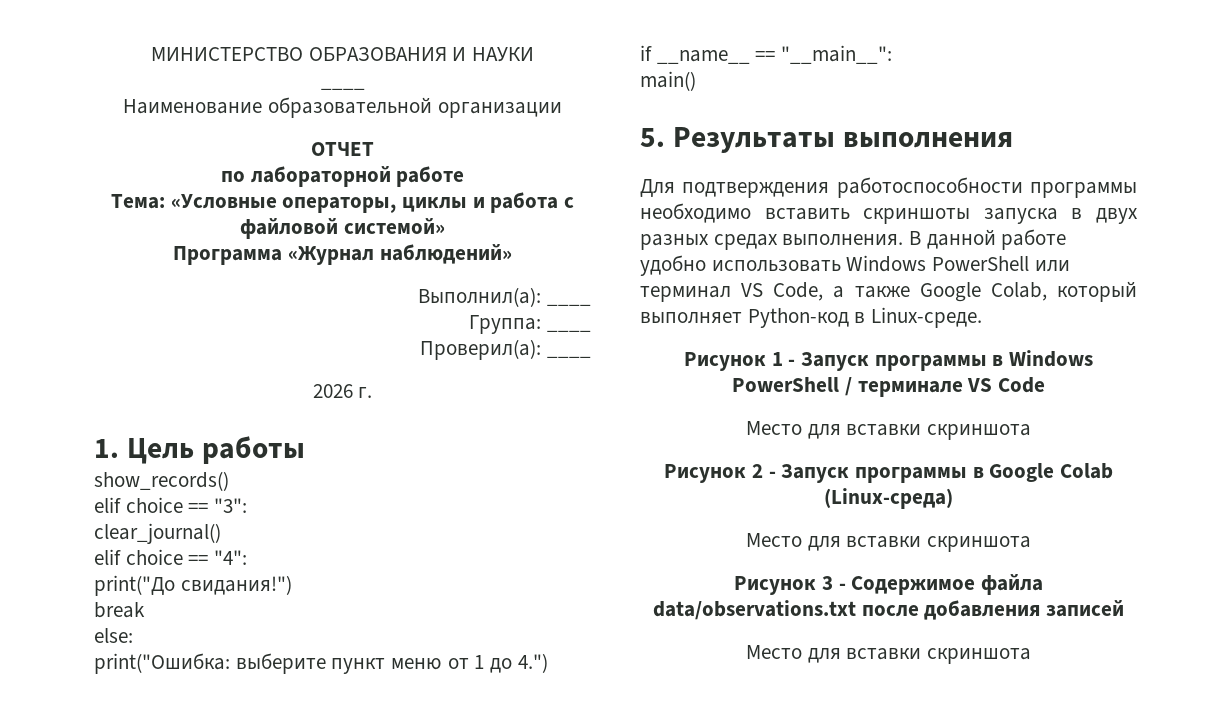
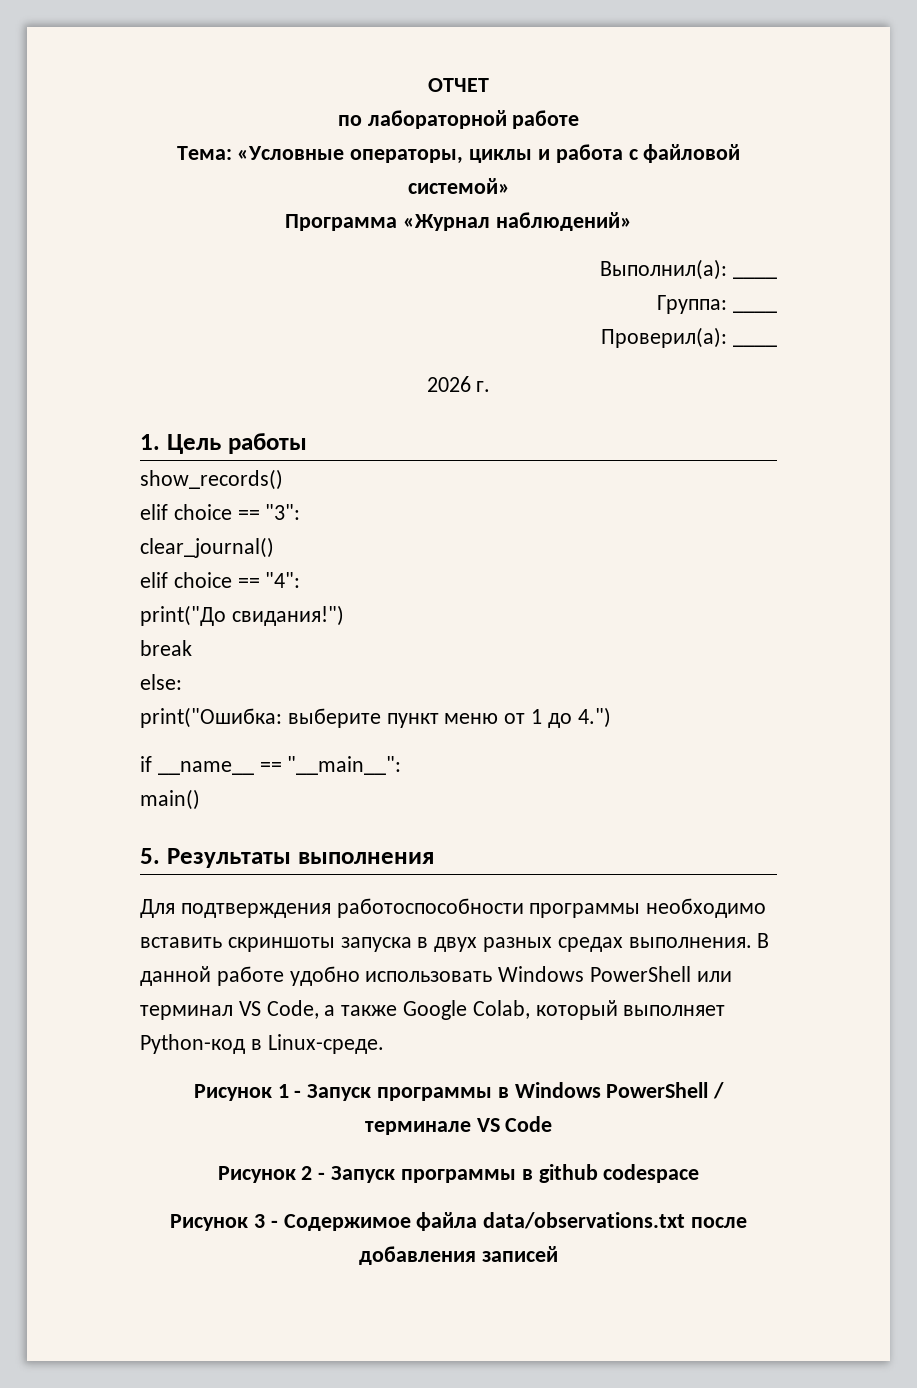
- МИНИСТЕРСТВО ОБРАЗОВАНИЯ И НАУКИ
- ____
- Наименование образовательной организации
  Рисунок 1 - Запуск программы в Windows PowerShell / терминале VS Code
- Место для вставки скриншота
- Рисунок 2 - Запуск программы в Google Colab (Linux-среда)
- Место для вставки скриншота
+ Рисунок 2 - Запуск программы в github codespace
  Рисунок 3 - Содержимое файла data/observations.txt после добавления записей
- Место для вставки скриншота

